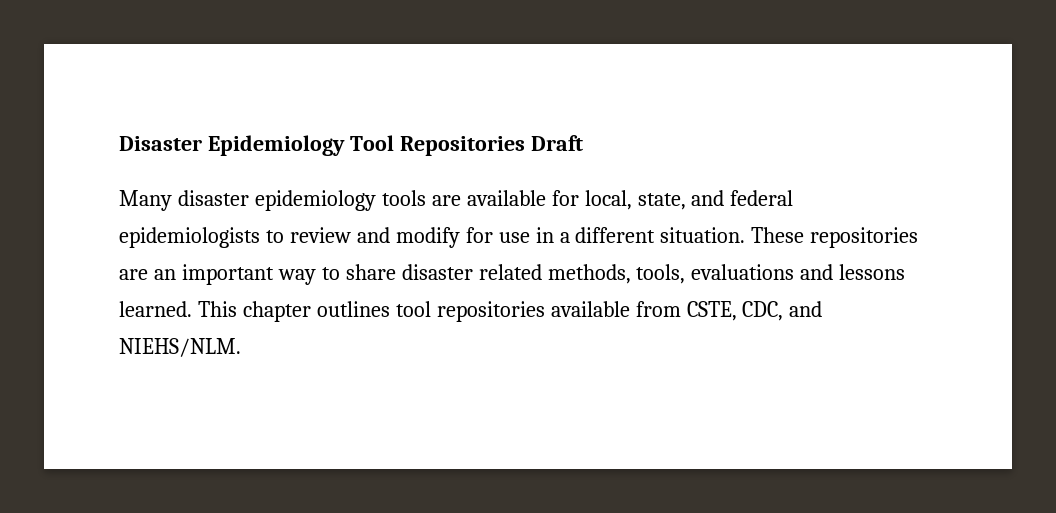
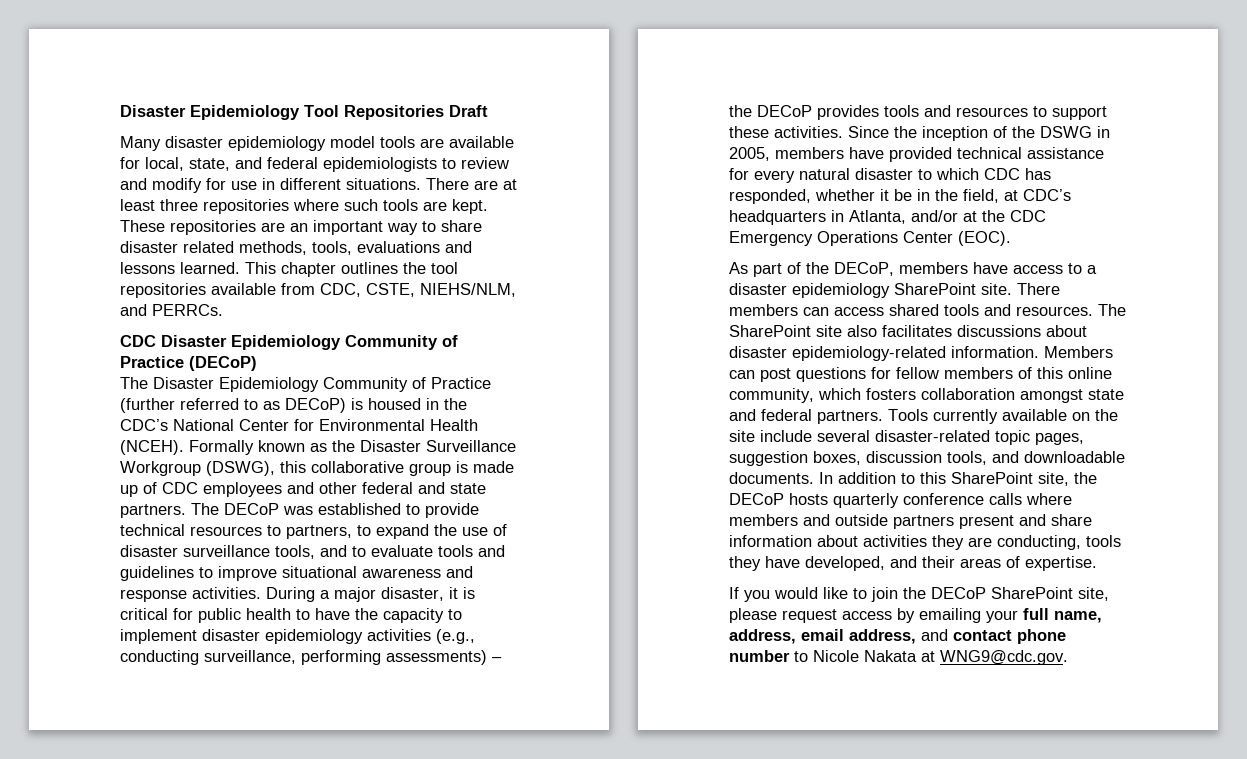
- Many disaster epidemiology tools are available for local, state, and federal epidemiologists to review and modify for use in a different situation.
+ Many disaster epidemiology model tools are available for local, state, and federal epidemiologists to review and modify for use in different situations. There are at least three repositories where such tools are kept.
- This chapter outlines tool repositories available from CSTE, CDC, and NIEHS/NLM.
+ This chapter outlines the tool repositories available from CDC, CSTE, NIEHS/NLM, and PERRCs.
+ CDC Disaster Epidemiology Community of Practice (DECoP)
+ The Disaster Epidemiology Community of Practice (further referred to as DECoP) is housed in the CDC’s National Center for Environmental Health (NCEH). Formally known as the Disaster Surveillance Workgroup (DSWG), this collaborative group is made up of CDC employees and other federal and state partners. The DECoP was established to provide technical resources to partners, to expand the use of disaster surveillance tools, and to evaluate tools and guidelines to improve situational awareness and response activities. During a major disaster, it is critical for public health to have the capacity to implement disaster epidemiology activities (e.g., conducting surveillance, performing assessments) – the DECoP provides tools and resources to support these activities. Since the inception of the DSWG in 2005, members have provided technical assistance for every natural disaster to which CDC has responded, whether it be in the field, at CDC’s headquarters in Atlanta, and/or at the CDC Emergency Operations Center (EOC).
+ As part of the DECoP, members have access to a disaster epidemiology SharePoint site. There members can access shared tools and resources. The SharePoint site also facilitates discussions about disaster epidemiology-related information. Members can post questions for fellow members of this online community, which fosters collaboration amongst state and federal partners. Tools currently available on the site include several disaster-related topic pages, suggestion boxes, discussion tools, and downloadable documents. In addition to this SharePoint site, the DECoP hosts quarterly conference calls where members and outside partners present and share information about activities they are conducting, tools they have developed, and their areas of expertise.
+ If you would like to join the DECoP SharePoint site, please request access by emailing your full name, address, email address, and contact phone number to Nicole Nakata at WNG9@cdc.gov.

